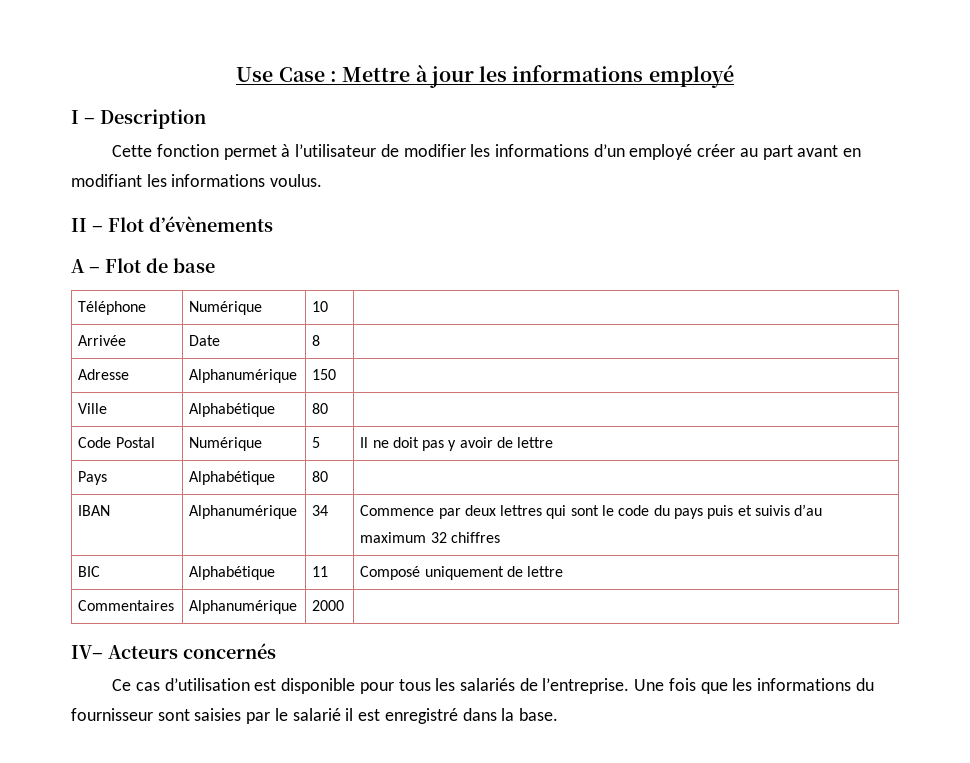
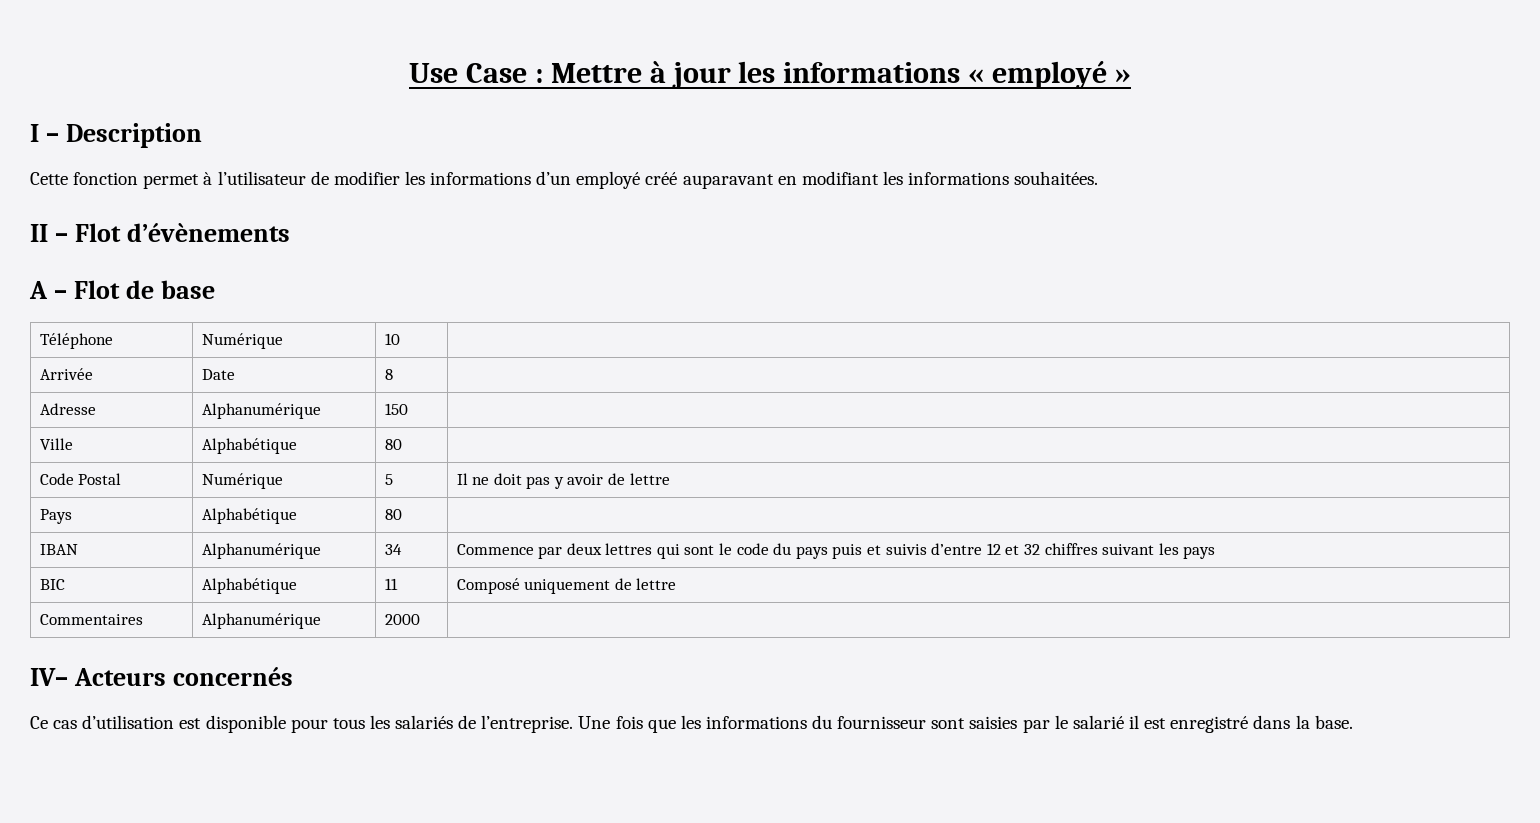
- Use Case : Mettre à jour les informations employé
+ Use Case : Mettre à jour les informations « employé »
- Cette fonction permet à l’utilisateur de modifier les informations d’un employé créer au part avant en modifiant les informations voulus.
+ Cette fonction permet à l’utilisateur de modifier les informations d’un employé créé auparavant en modifiant les informations souhaitées.
- IBAN | Alphanumérique | 34 | Commence par deux lettres qui sont le code du pays puis et suivis d’au maximum 32 chiffres
+ IBAN | Alphanumérique | 34 | Commence par deux lettres qui sont le code du pays puis et suivis d’entre 12 et 32 chiffres suivant les pays

